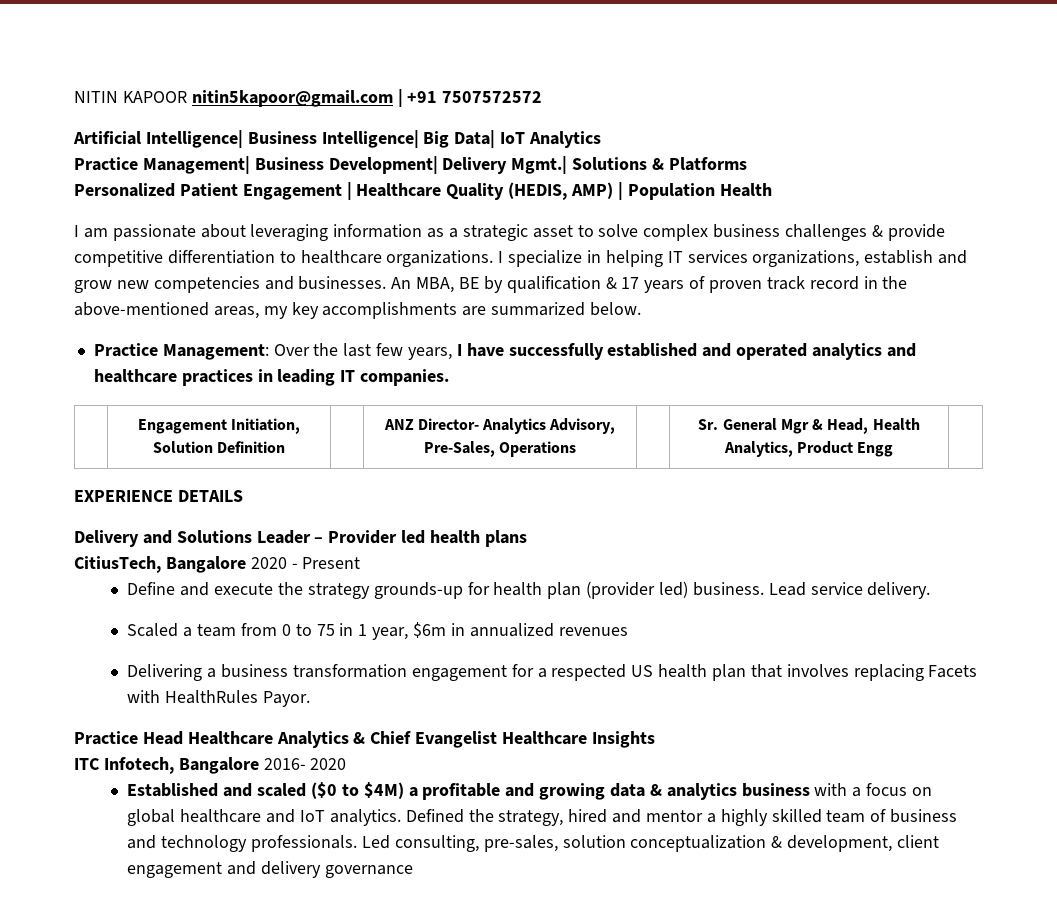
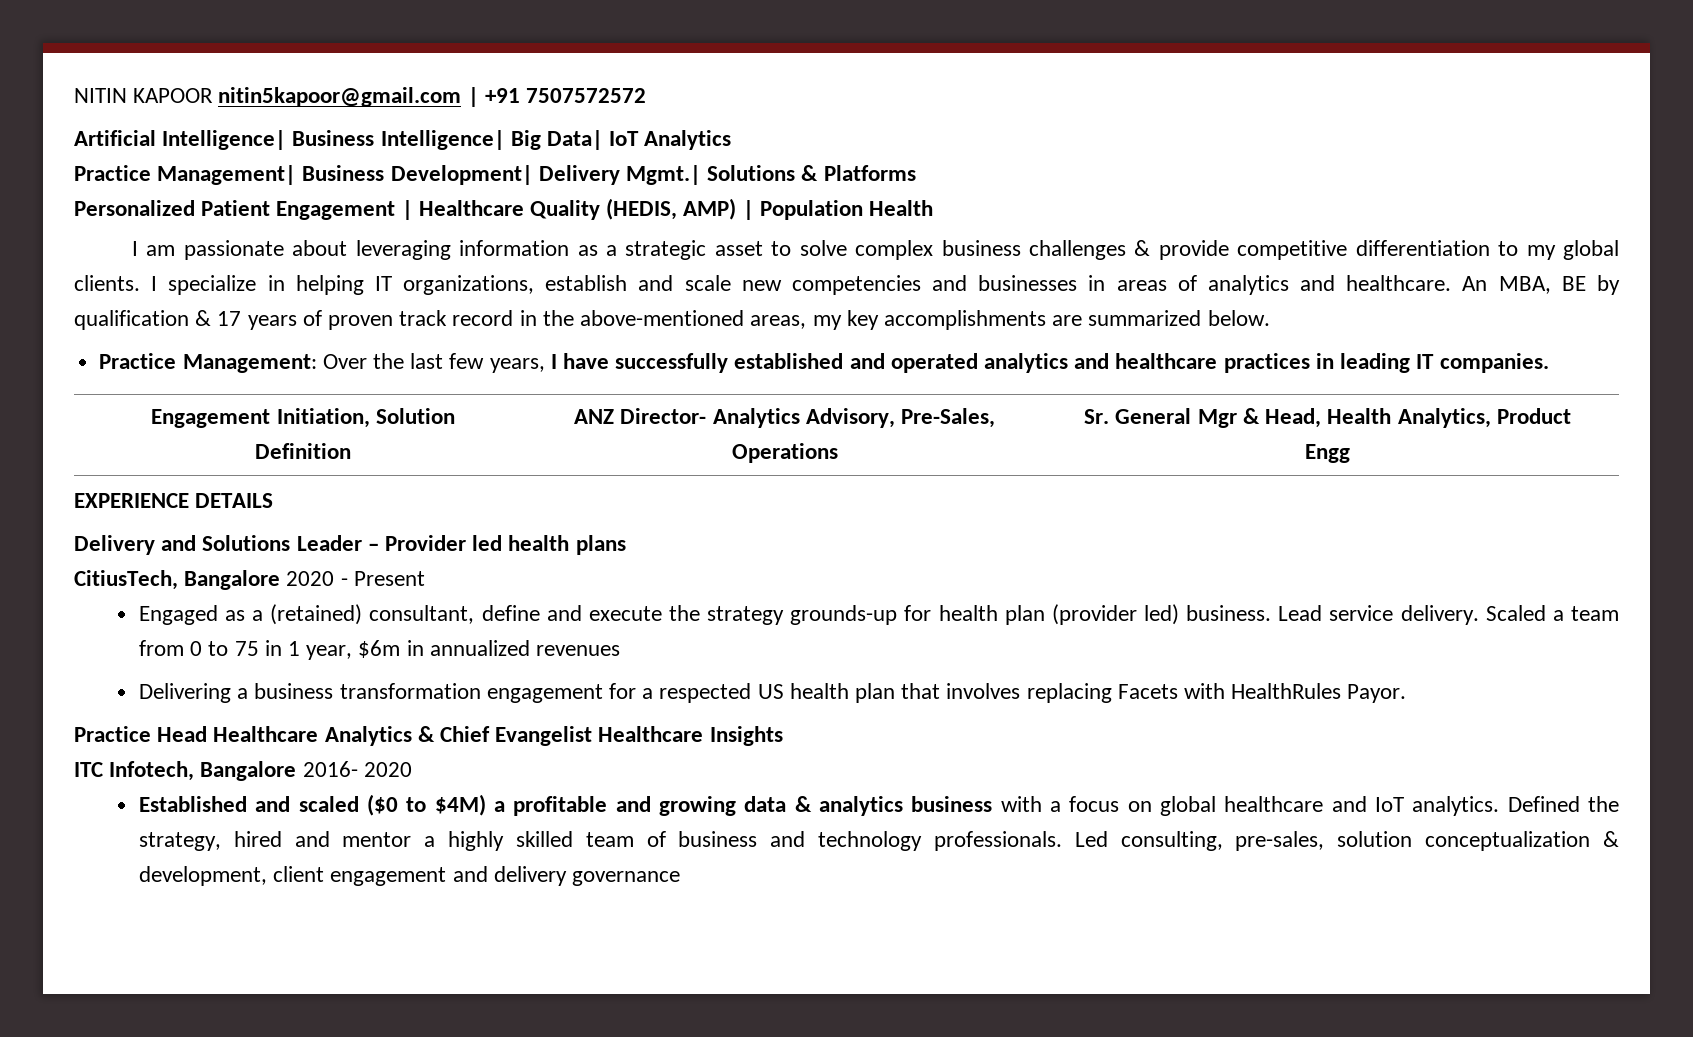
- I am passionate about leveraging information as a strategic asset to solve complex business challenges & provide competitive differentiation to healthcare organizations.
+ I am passionate about leveraging information as a strategic asset to solve complex business challenges & provide competitive differentiation to my global clients.
- I specialize in helping IT services organizations, establish and grow new competencies and businesses.
+ I specialize in helping IT organizations, establish and scale new competencies and businesses in areas of analytics and healthcare.
- Define and execute the strategy grounds-up for health plan (provider led) business.
+ Engaged as a (retained) consultant, define and execute the strategy grounds-up for health plan (provider led) business.
- Lead service delivery.
- Scaled a team from 0 to 75 in 1 year, $6m in annualized revenues
+ Lead service delivery. Scaled a team from 0 to 75 in 1 year, $6m in annualized revenues

